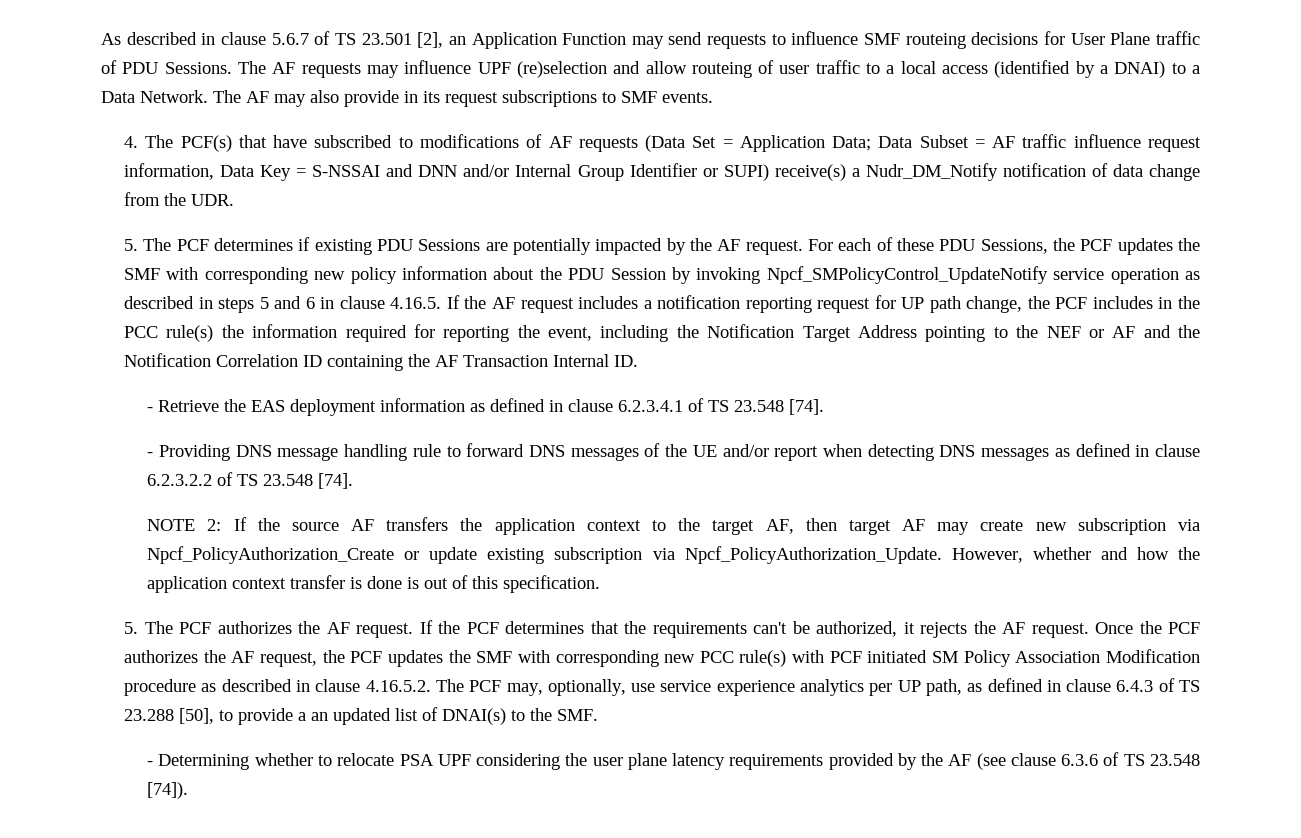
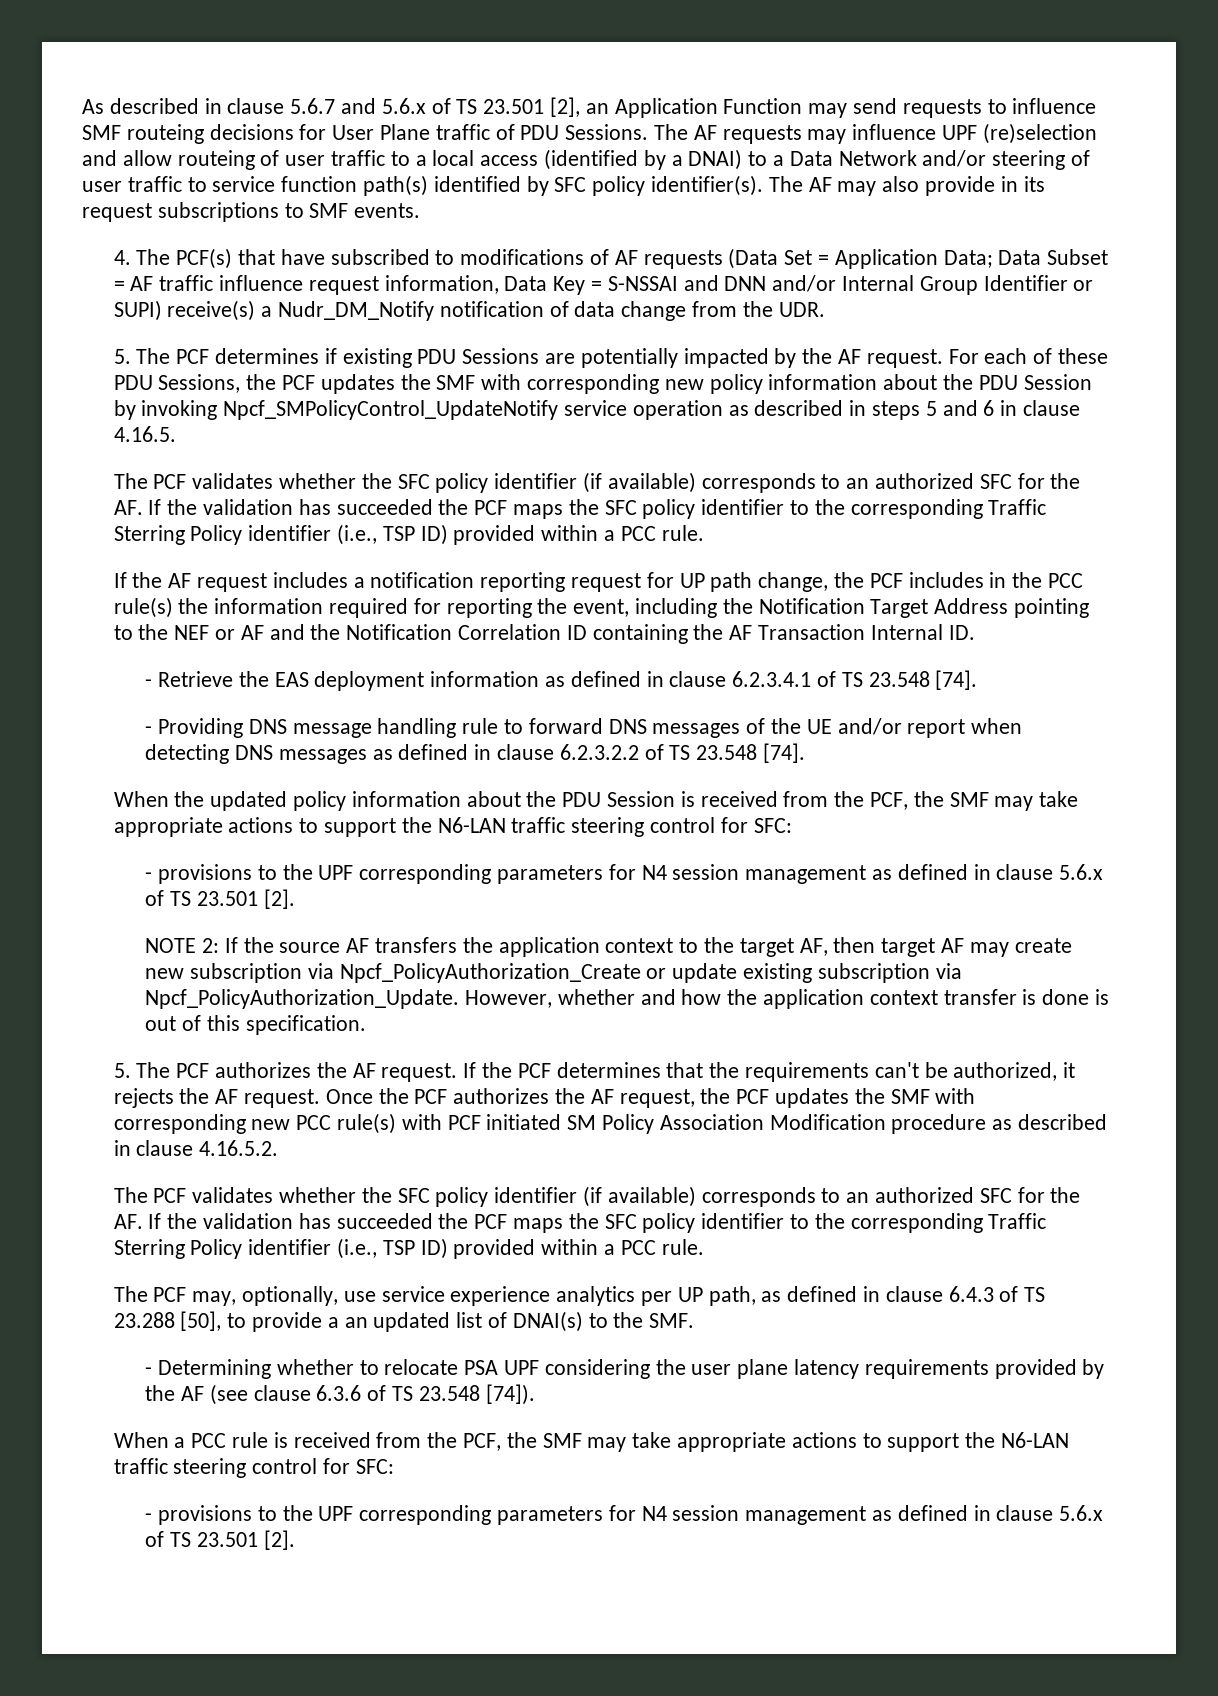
- As described in clause 5.6.7 of TS 23.501 [2], an Application Function may send requests to influence SMF routeing decisions for User Plane traffic of PDU Sessions.
+ As described in clause 5.6.7 and 5.6.x of TS 23.501 [2], an Application Function may send requests to influence SMF routeing decisions for User Plane traffic of PDU Sessions.
- The AF requests may influence UPF (re)selection and allow routeing of user traffic to a local access (identified by a DNAI) to a Data Network.
+ The AF requests may influence UPF (re)selection and allow routeing of user traffic to a local access (identified by a DNAI) to a Data Network and/or steering of user traffic to service function path(s) identified by SFC policy identifier(s).
- For each of these PDU Sessions, the PCF updates the SMF with corresponding new policy information about the PDU Session by invoking Npcf_SMPolicyControl_UpdateNotify service operation as described in steps 5 and 6 in clause 4.16.5. If the AF request includes a notification reporting request for UP path change, the PCF includes in the PCC rule(s) the information required for reporting the event, including the Notification Target Address pointing to the NEF or AF and the Notification Correlation ID containing the AF Transaction Internal ID.
+ For each of these PDU Sessions, the PCF updates the SMF with corresponding new policy information about the PDU Session by invoking Npcf_SMPolicyControl_UpdateNotify service operation as described in steps 5 and 6 in clause 4.16.5.
+ The PCF validates whether the SFC policy identifier (if available) corresponds to an authorized SFC for the AF. If the validation has succeeded the PCF maps the SFC policy identifier to the corresponding Traffic Sterring Policy identifier (i.e., TSP ID) provided within a PCC rule.
+ If the AF request includes a notification reporting request for UP path change, the PCF includes in the PCC rule(s) the information required for reporting the event, including the Notification Target Address pointing to the NEF or AF and the Notification Correlation ID containing the AF Transaction Internal ID.
+ When the updated policy information about the PDU Session is received from the PCF, the SMF may take appropriate actions to support the N6-LAN traffic steering control for SFC:
+ - provisions to the UPF corresponding parameters for N4 session management as defined in clause 5.6.x of TS 23.501 [2].
- Once the PCF authorizes the AF request, the PCF updates the SMF with corresponding new PCC rule(s) with PCF initiated SM Policy Association Modification procedure as described in clause 4.16.5.2. The PCF may, optionally, use service experience analytics per UP path, as defined in clause 6.4.3 of TS 23.288 [50], to provide a an updated list of DNAI(s) to the SMF.
+ Once the PCF authorizes the AF request, the PCF updates the SMF with corresponding new PCC rule(s) with PCF initiated SM Policy Association Modification procedure as described in clause 4.16.5.2.
+ The PCF validates whether the SFC policy identifier (if available) corresponds to an authorized SFC for the AF. If the validation has succeeded the PCF maps the SFC policy identifier to the corresponding Traffic Sterring Policy identifier (i.e., TSP ID) provided within a PCC rule.
+ The PCF may, optionally, use service experience analytics per UP path, as defined in clause 6.4.3 of TS 23.288 [50], to provide a an updated list of DNAI(s) to the SMF.
+ When a PCC rule is received from the PCF, the SMF may take appropriate actions to support the N6-LAN traffic steering control for SFC:
+ - provisions to the UPF corresponding parameters for N4 session management as defined in clause 5.6.x of TS 23.501 [2].

